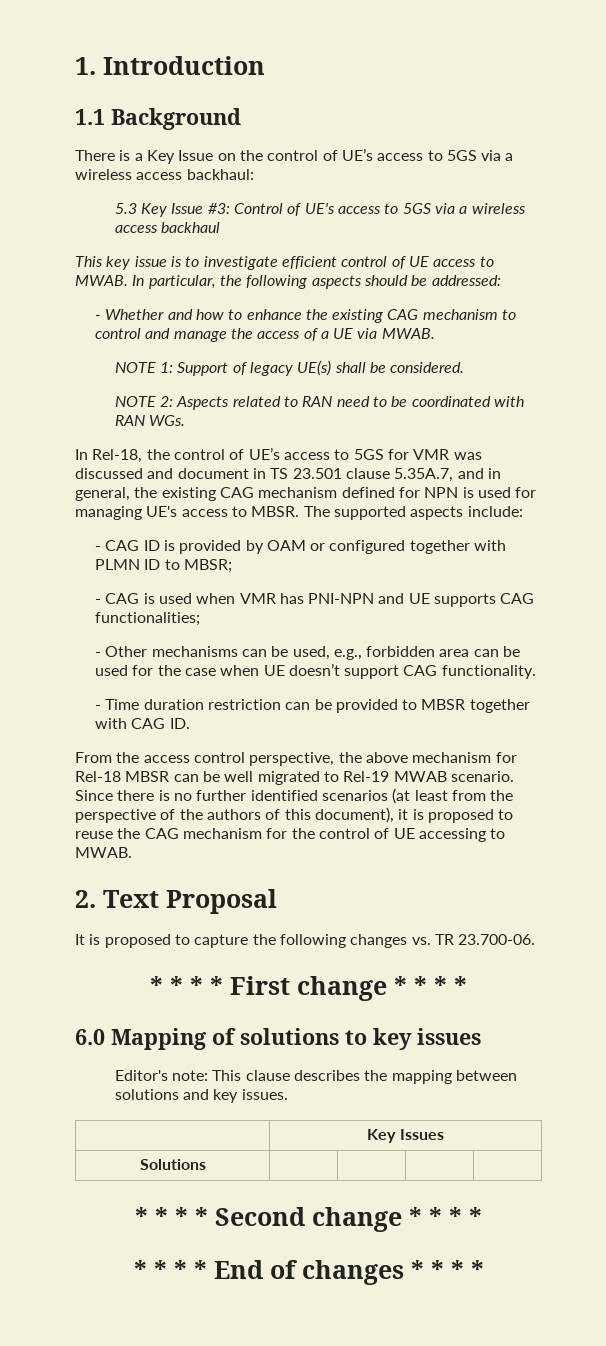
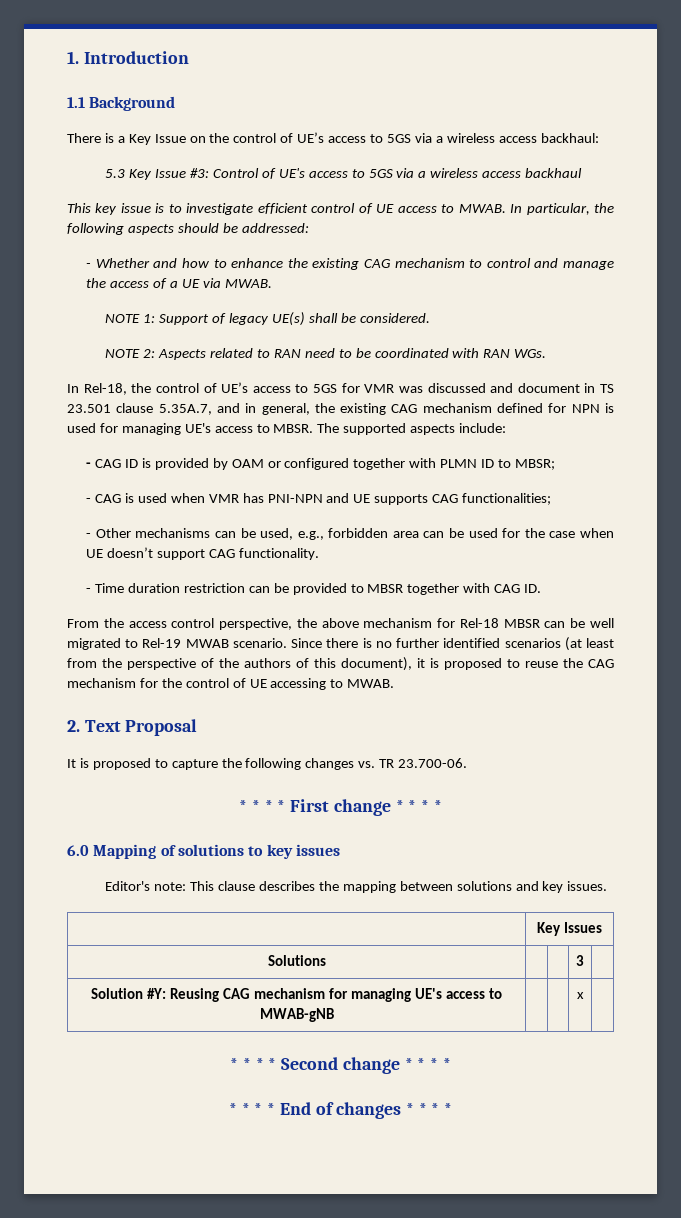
- Solutions | | | |
+ Solutions | | | 3 |
+ Solution #Y: Reusing CAG mechanism for managing UE's access to MWAB-gNB | | | x |

